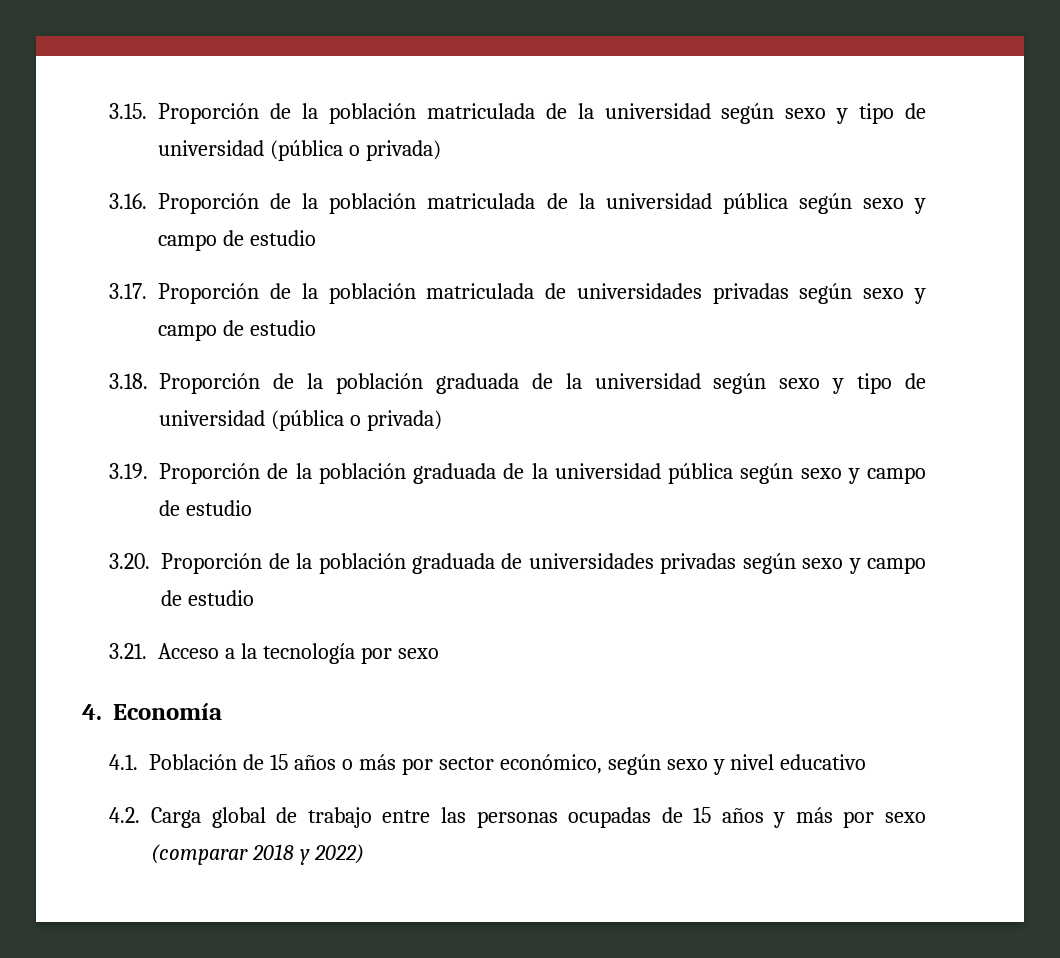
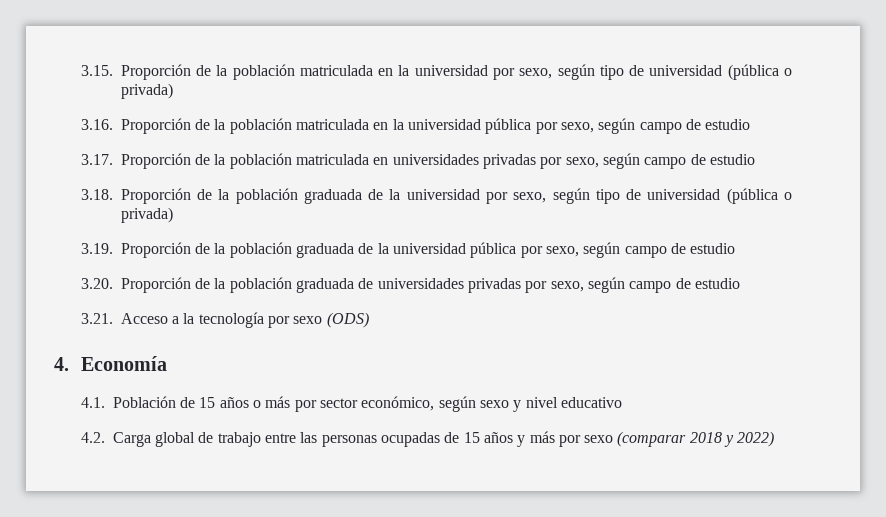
- 3.15. Proporción de la población matriculada de la universidad según sexo y tipo de universidad (pública o privada)
+ 3.15. Proporción de la población matriculada en la universidad por sexo, según tipo de universidad (pública o privada)
- 3.16. Proporción de la población matriculada de la universidad pública según sexo y campo de estudio
+ 3.16. Proporción de la población matriculada en la universidad pública por sexo, según campo de estudio
- 3.17. Proporción de la población matriculada de universidades privadas según sexo y campo de estudio
+ 3.17. Proporción de la población matriculada en universidades privadas por sexo, según campo de estudio
- 3.18. Proporción de la población graduada de la universidad según sexo y tipo de universidad (pública o privada)
+ 3.18. Proporción de la población graduada de la universidad por sexo, según tipo de universidad (pública o privada)
- 3.19. Proporción de la población graduada de la universidad pública según sexo y campo de estudio
+ 3.19. Proporción de la población graduada de la universidad pública por sexo, según campo de estudio
- 3.20. Proporción de la población graduada de universidades privadas según sexo y campo de estudio
+ 3.20. Proporción de la población graduada de universidades privadas por sexo, según campo de estudio
- 3.21. Acceso a la tecnología por sexo
+ 3.21. Acceso a la tecnología por sexo (ODS)

